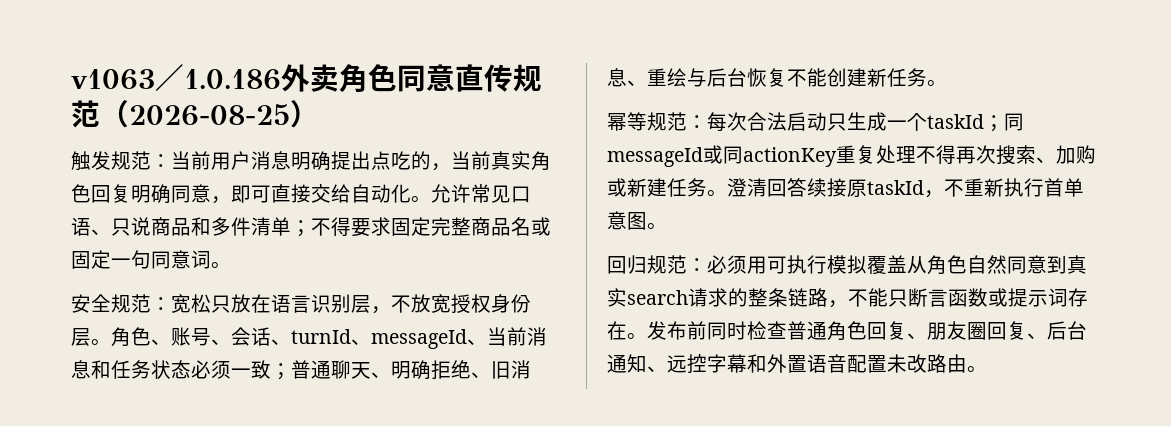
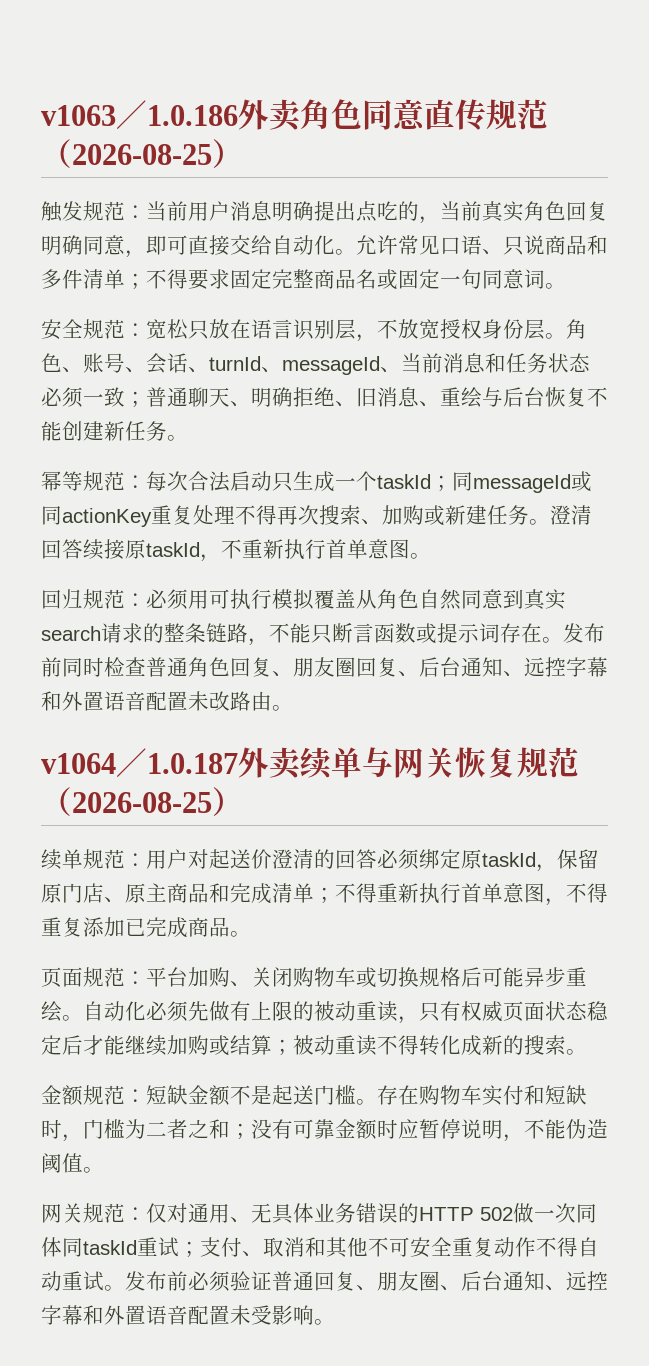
+ v1064／1.0.187外卖续单与网关恢复规范（2026-08-25）
+ 续单规范：用户对起送价澄清的回答必须绑定原taskId，保留原门店、原主商品和完成清单；不得重新执行首单意图，不得重复添加已完成商品。
+ 页面规范：平台加购、关闭购物车或切换规格后可能异步重绘。自动化必须先做有上限的被动重读，只有权威页面状态稳定后才能继续加购或结算；被动重读不得转化成新的搜索。
+ 金额规范：短缺金额不是起送门槛。存在购物车实付和短缺时，门槛为二者之和；没有可靠金额时应暂停说明，不能伪造阈值。
+ 网关规范：仅对通用、无具体业务错误的HTTP 502做一次同体同taskId重试；支付、取消和其他不可安全重复动作不得自动重试。发布前必须验证普通回复、朋友圈、后台通知、远控字幕和外置语音配置未受影响。

